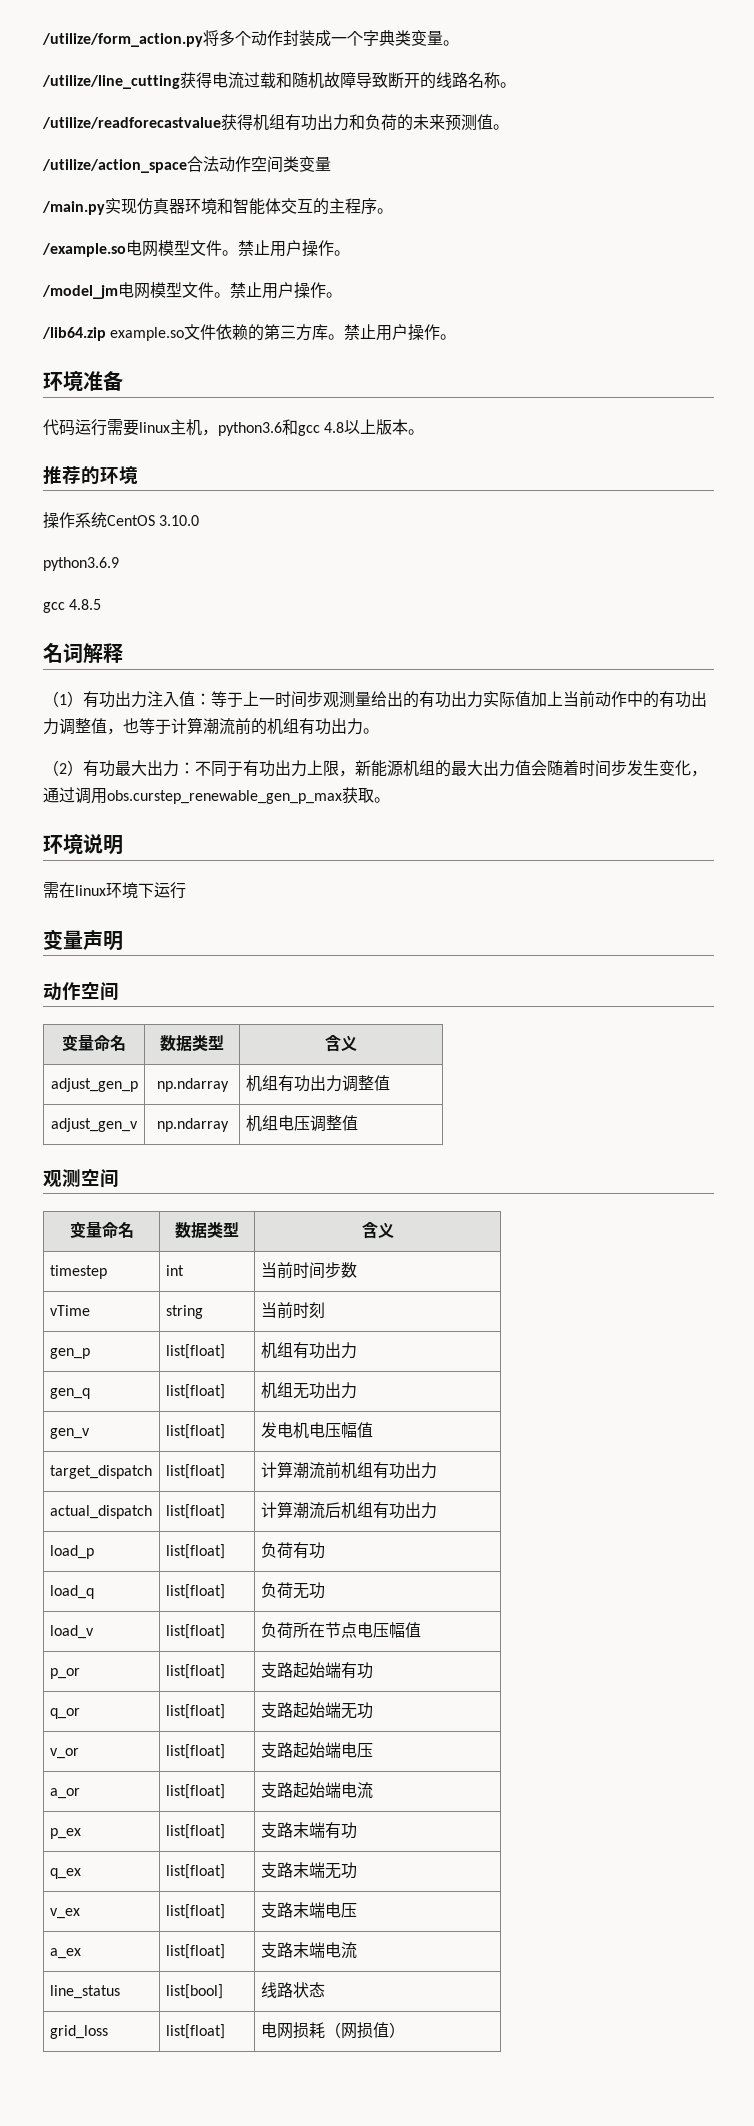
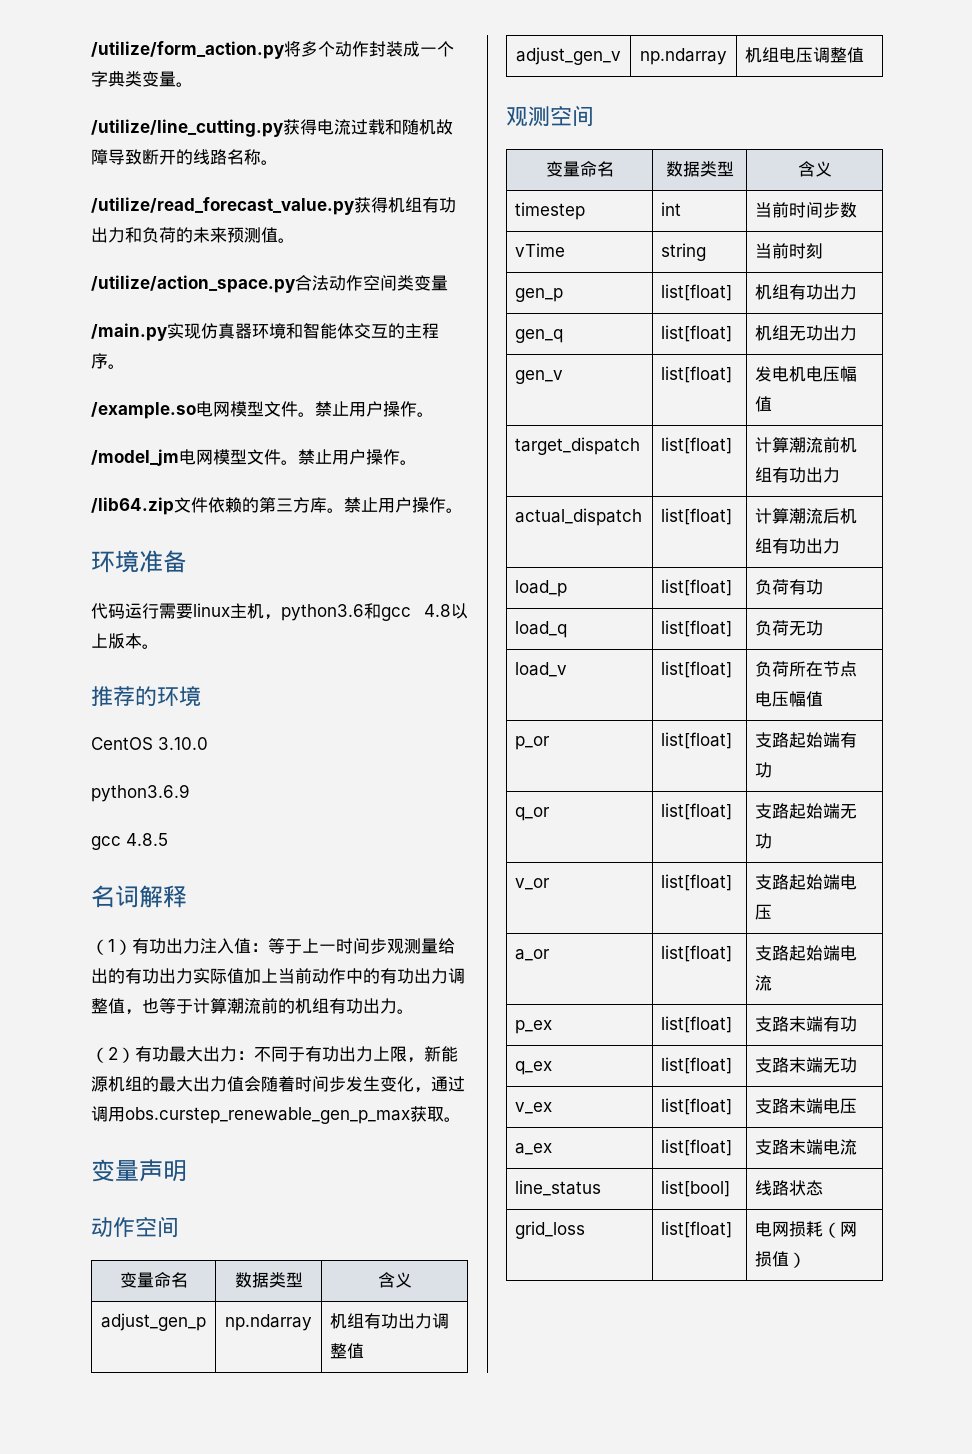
- /utilize/line_cutting获得电流过载和随机故障导致断开的线路名称。
+ /utilize/line_cutting.py获得电流过载和随机故障导致断开的线路名称。
- /utilize/readforecastvalue获得机组有功出力和负荷的未来预测值。
+ /utilize/read_forecast_value.py获得机组有功出力和负荷的未来预测值。
- /utilize/action_space合法动作空间类变量
+ /utilize/action_space.py合法动作空间类变量
- /lib64.zip example.so文件依赖的第三方库。
+ /lib64.zip文件依赖的第三方库。
- 操作系统CentOS 3.10.0
+ CentOS 3.10.0
- 环境说明
- 需在linux环境下运行

